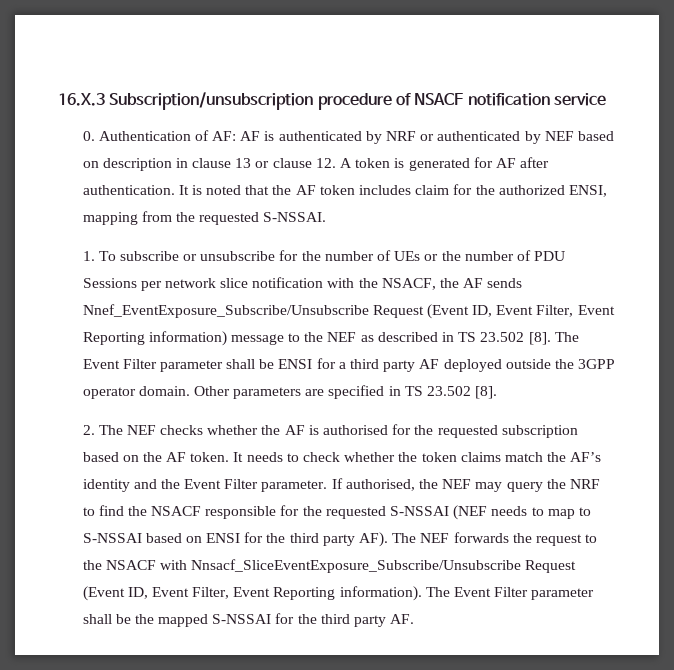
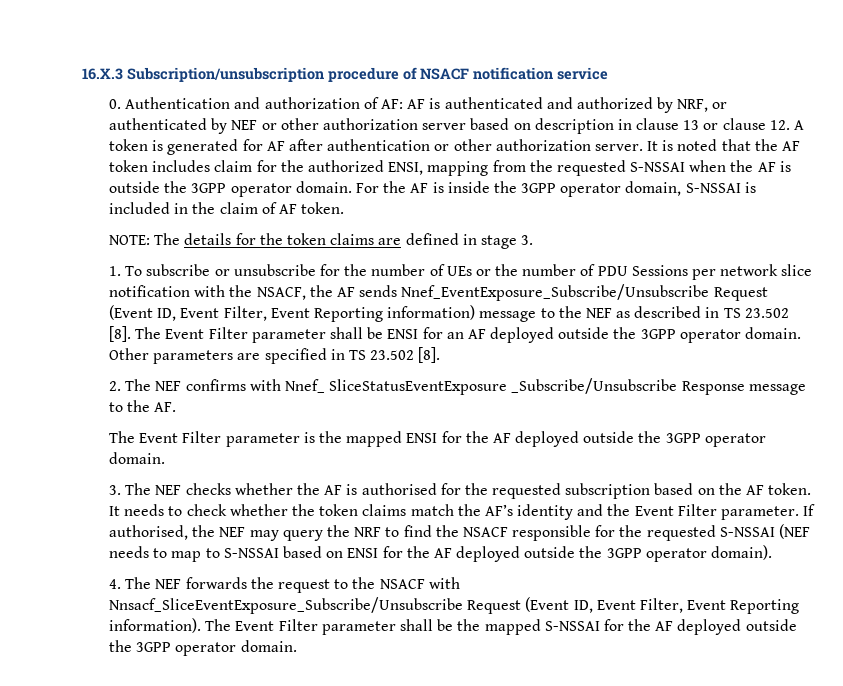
- 0. Authentication of AF: AF is authenticated by NRF or authenticated by NEF based on description in clause 13 or clause 12. A token is generated for AF after authentication.
+ 0. Authentication and authorization of AF: AF is authenticated and authorized by NRF, or authenticated by NEF or other authorization server based on description in clause 13 or clause 12. A token is generated for AF after authentication or other authorization server.
- It is noted that the AF token includes claim for the authorized ENSI, mapping from the requested S-NSSAI.
+ It is noted that the AF token includes claim for the authorized ENSI, mapping from the requested S-NSSAI when the AF is outside the 3GPP operator domain. For the AF is inside the 3GPP operator domain, S-NSSAI is included in the claim of AF token.
+ NOTE: The details for the token claims are defined in stage 3.
- The Event Filter parameter shall be ENSI for a third party AF deployed outside the 3GPP operator domain.
+ The Event Filter parameter shall be ENSI for an AF deployed outside the 3GPP operator domain.
- 2. The NEF checks whether the AF is authorised for the requested subscription based on the AF token.
+ 2. The NEF confirms with Nnef_ SliceStatusEventExposure _Subscribe/Unsubscribe Response message to the AF.
+ The Event Filter parameter is the mapped ENSI for the AF deployed outside the 3GPP operator domain.
+ 3. The NEF checks whether the AF is authorised for the requested subscription based on the AF token.
- If authorised, the NEF may query the NRF to find the NSACF responsible for the requested S-NSSAI (NEF needs to map to S-NSSAI based on ENSI for the third party AF). The NEF forwards the request to the NSACF with Nnsacf_SliceEventExposure_Subscribe/Unsubscribe Request (Event ID, Event Filter, Event Reporting information).
+ If authorised, the NEF may query the NRF to find the NSACF responsible for the requested S-NSSAI (NEF needs to map to S-NSSAI based on ENSI for the AF deployed outside the 3GPP operator domain).
+ 4. The NEF forwards the request to the NSACF with Nnsacf_SliceEventExposure_Subscribe/Unsubscribe Request (Event ID, Event Filter, Event Reporting information).
- The Event Filter parameter shall be the mapped S-NSSAI for the third party AF.
+ The Event Filter parameter shall be the mapped S-NSSAI for the AF deployed outside the 3GPP operator domain.

